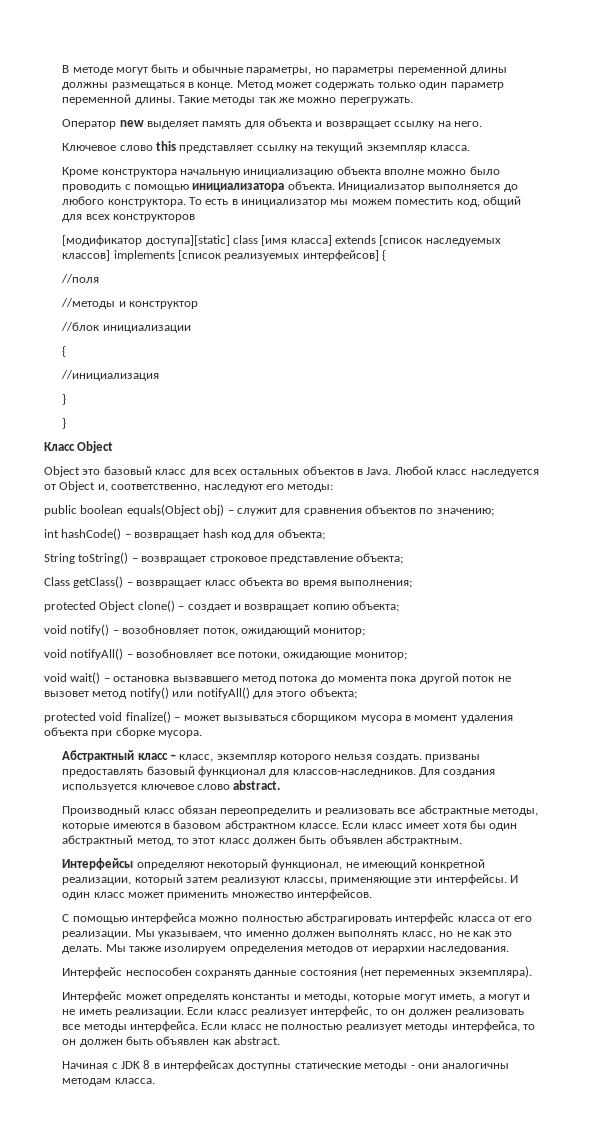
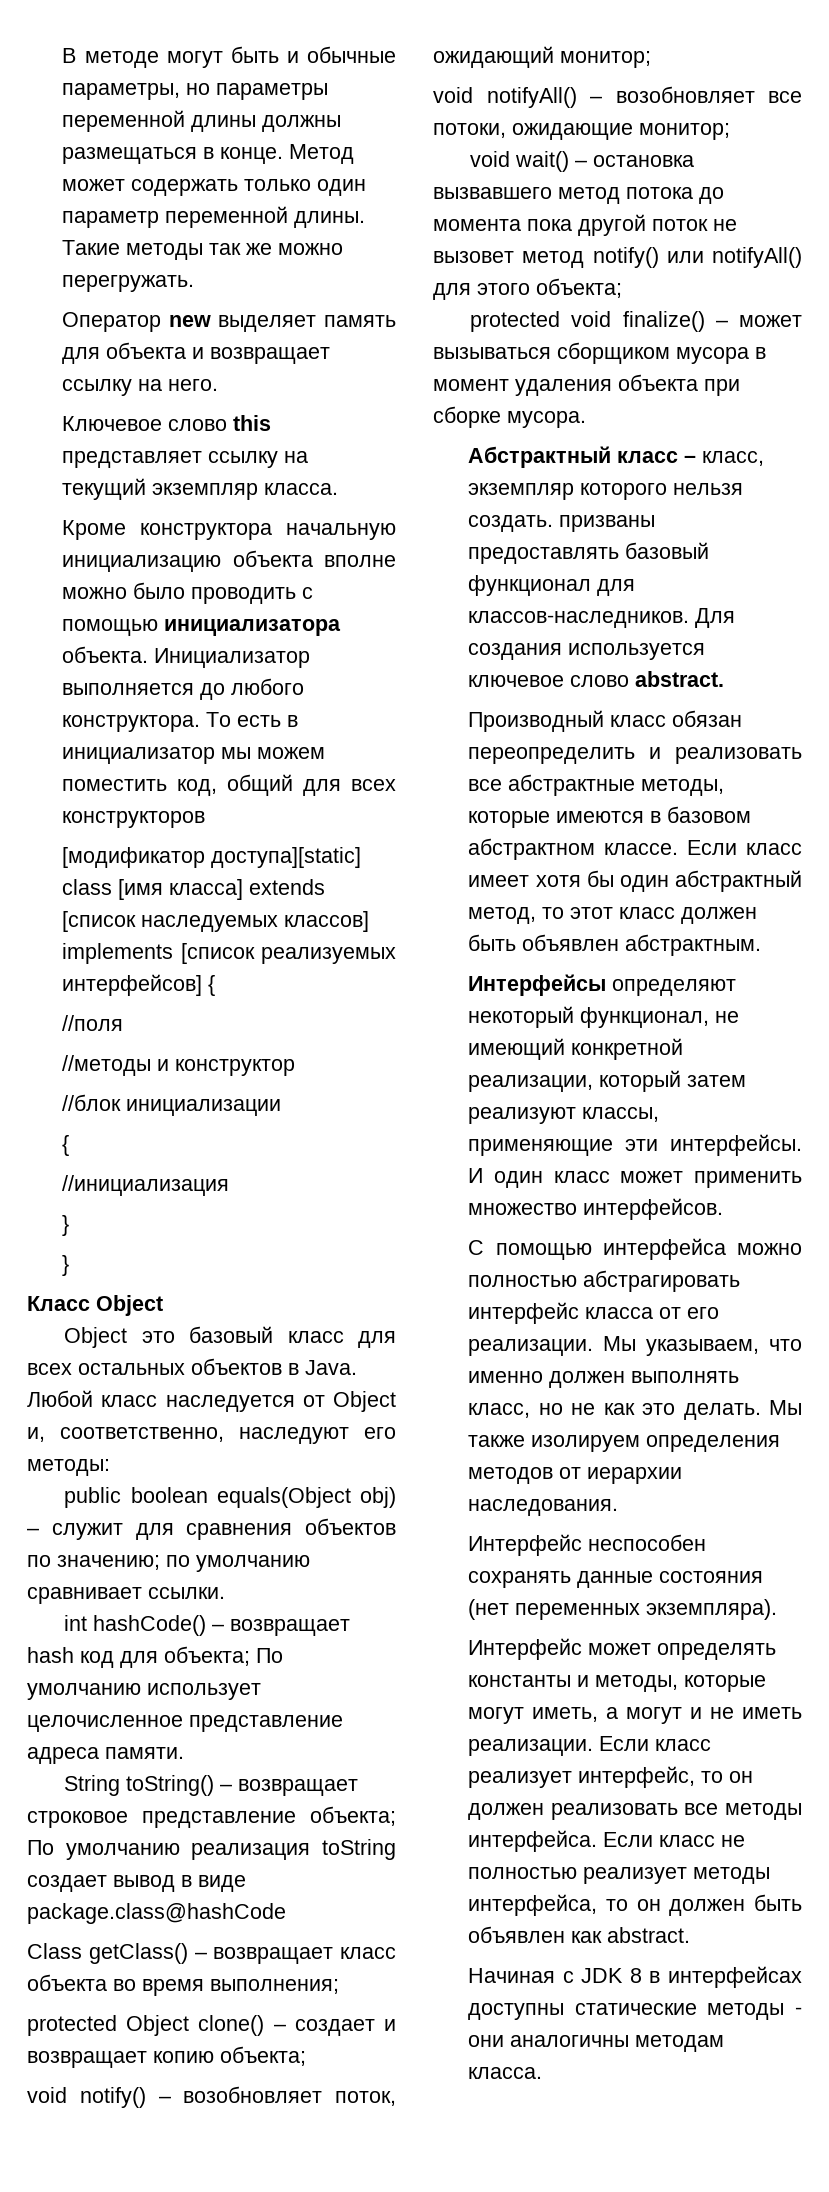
- public boolean equals(Object obj) – служит для сравнения объектов по значению;
+ public boolean equals(Object obj) – служит для сравнения объектов по значению; по умолчанию сравнивает ссылки.
- int hashCode() – возвращает hash код для объекта;
+ int hashCode() – возвращает hash код для объекта; По умолчанию использует целочисленное представление адреса памяти.
- String toString() – возвращает строковое представление объекта;
+ String toString() – возвращает строковое представление объекта; По умолчанию реализация toString создает вывод в виде package.class@hashCode

